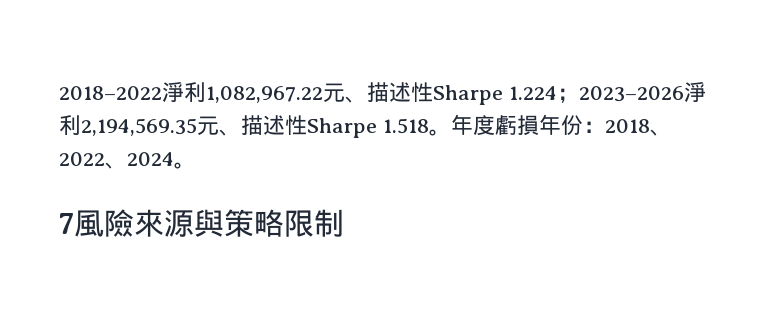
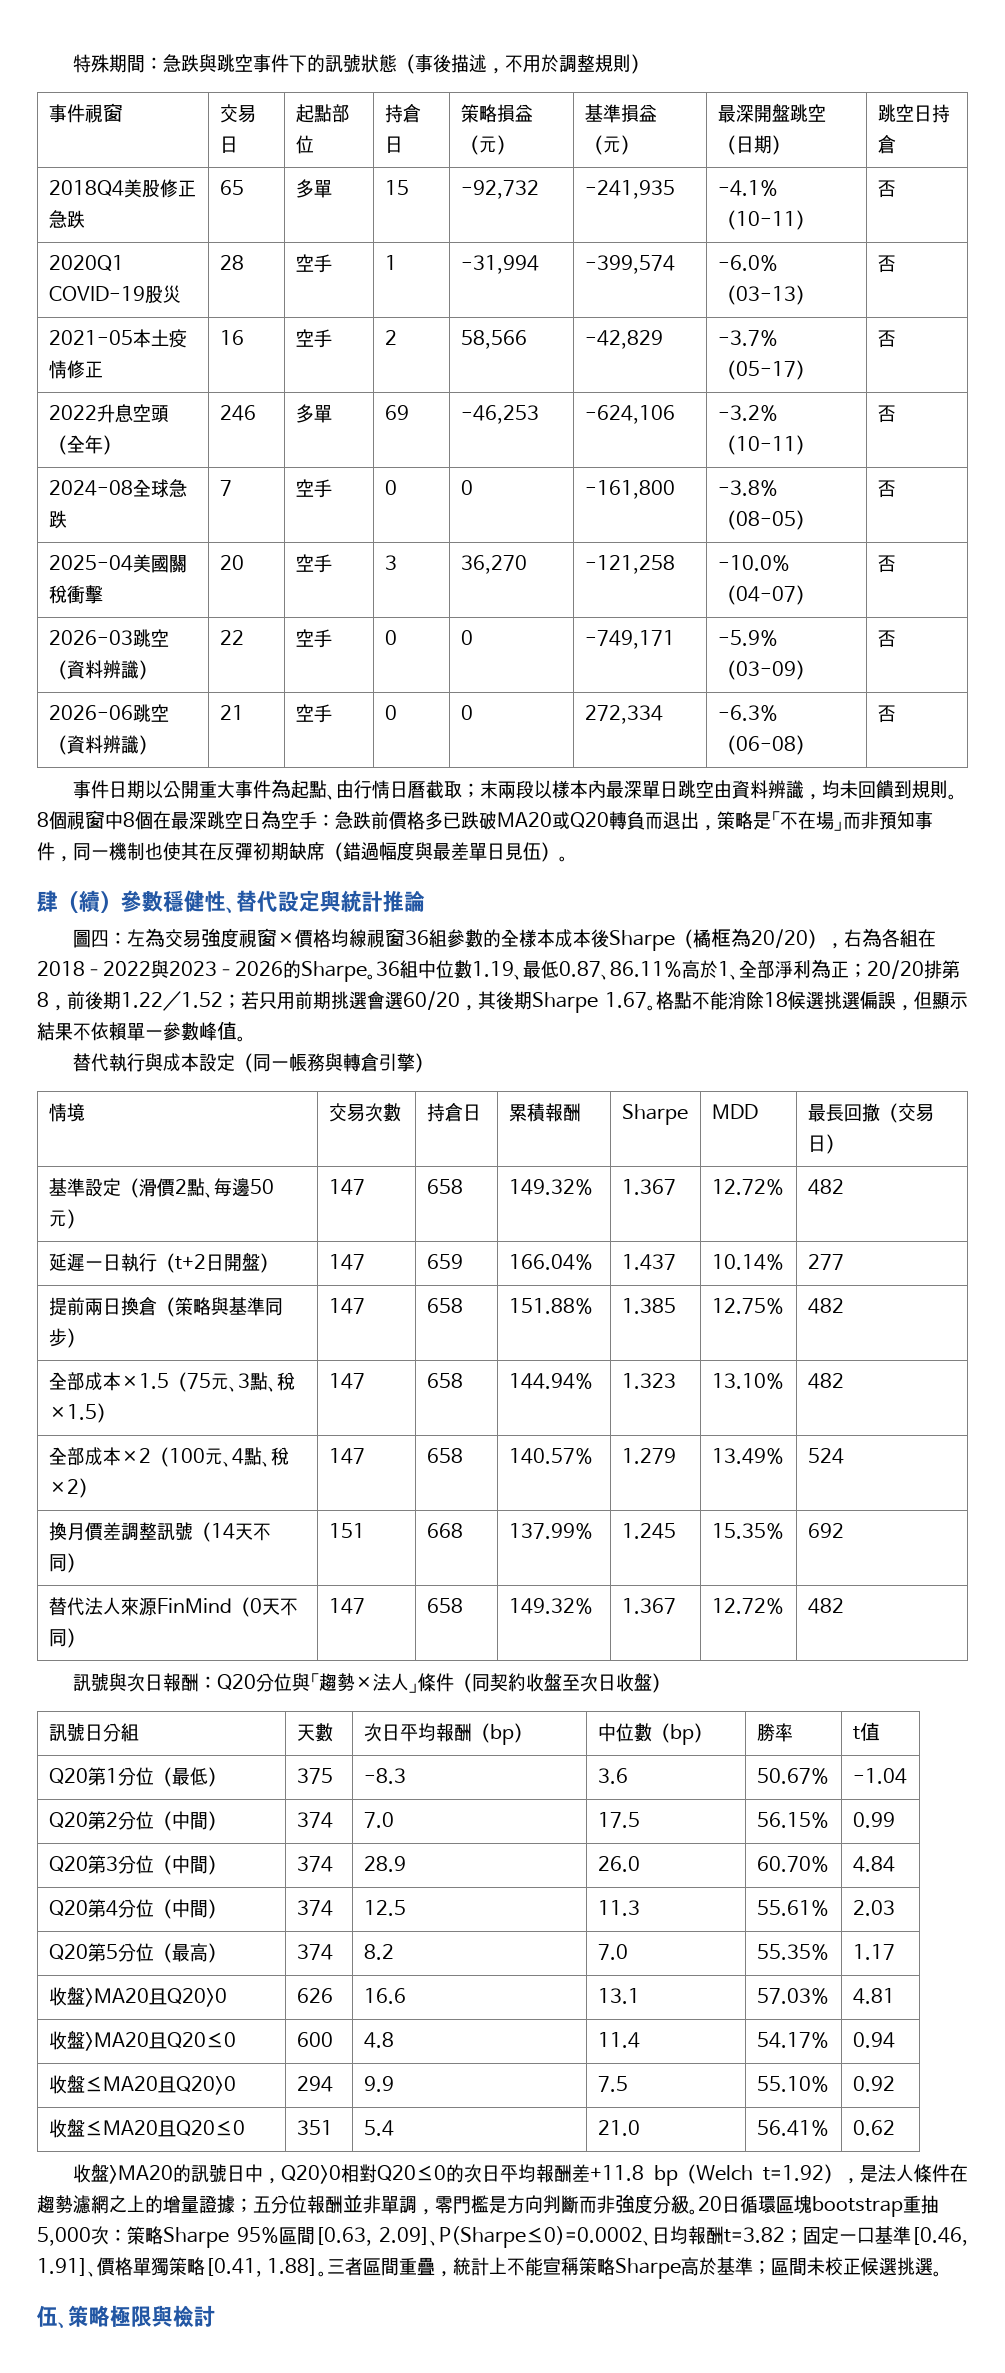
- 2018–2022淨利1,082,967.22元、描述性Sharpe 1.224；2023–2026淨利2,194,569.35元、描述性Sharpe 1.518。年度虧損年份：2018、2022、2024。
- 7風險來源與策略限制
+ 特殊期間：急跌與跳空事件下的訊號狀態（事後描述，不用於調整規則）
+ 事件視窗 | 交易日 | 起點部位 | 持倉日 | 策略損益（元） | 基準損益（元） | 最深開盤跳空（日期） | 跳空日持倉
+ 2018Q4美股修正急跌 | 65 | 多單 | 15 | -92,732 | -241,935 | -4.1%（10-11） | 否
+ 2020Q1 COVID-19股災 | 28 | 空手 | 1 | -31,994 | -399,574 | -6.0%（03-13） | 否
+ 2021-05本土疫情修正 | 16 | 空手 | 2 | 58,566 | -42,829 | -3.7%（05-17） | 否
+ 2022升息空頭（全年） | 246 | 多單 | 69 | -46,253 | -624,106 | -3.2%（10-11） | 否
+ 2024-08全球急跌 | 7 | 空手 | 0 | 0 | -161,800 | -3.8%（08-05） | 否
+ 2025-04美國關稅衝擊 | 20 | 空手 | 3 | 36,270 | -121,258 | -10.0%（04-07） | 否
+ 2026-03跳空（資料辨識） | 22 | 空手 | 0 | 0 | -749,171 | -5.9%（03-09） | 否
+ 2026-06跳空（資料辨識） | 21 | 空手 | 0 | 0 | 272,334 | -6.3%（06-08） | 否
+ 事件日期以公開重大事件為起點、由行情日曆截取；末兩段以樣本內最深單日跳空由資料辨識，均未回饋到規則。8個視窗中8個在最深跳空日為空手：急跌前價格多已跌破MA20或Q20轉負而退出，策略是「不在場」而非預知事件，同一機制也使其在反彈初期缺席（錯過幅度與最差單日見伍）。
+ 肆（續）參數穩健性、替代設定與統計推論
+ 圖四：左為交易強度視窗×價格均線視窗36組參數的全樣本成本後Sharpe（橘框為20/20），右為各組在2018–2022與2023–2026的Sharpe。36組中位數1.19、最低0.87、86.11%高於1、全部淨利為正；20/20排第8，前後期1.22／1.52；若只用前期挑選會選60/20，其後期Sharpe 1.67。格點不能消除18候選挑選偏誤，但顯示結果不依賴單一參數峰值。
+ 替代執行與成本設定（同一帳務與轉倉引擎）
+ 情境 | 交易次數 | 持倉日 | 累積報酬 | Sharpe | MDD | 最長回撤（交易日）
+ 基準設定（滑價2點、每邊50元） | 147 | 658 | 149.32% | 1.367 | 12.72% | 482
+ 延遲一日執行（t+2日開盤） | 147 | 659 | 166.04% | 1.437 | 10.14% | 277
+ 提前兩日換倉（策略與基準同步） | 147 | 658 | 151.88% | 1.385 | 12.75% | 482
+ 全部成本×1.5（75元、3點、稅×1.5） | 147 | 658 | 144.94% | 1.323 | 13.10% | 482
+ 全部成本×2（100元、4點、稅×2） | 147 | 658 | 140.57% | 1.279 | 13.49% | 524
+ 換月價差調整訊號（14天不同） | 151 | 668 | 137.99% | 1.245 | 15.35% | 692
+ 替代法人來源FinMind（0天不同） | 147 | 658 | 149.32% | 1.367 | 12.72% | 482
+ 訊號與次日報酬：Q20分位與「趨勢×法人」條件（同契約收盤至次日收盤）
+ 訊號日分組 | 天數 | 次日平均報酬（bp） | 中位數（bp） | 勝率 | t值
+ Q20第1分位（最低） | 375 | -8.3 | 3.6 | 50.67% | -1.04
+ Q20第2分位（中間） | 374 | 7.0 | 17.5 | 56.15% | 0.99
+ Q20第3分位（中間） | 374 | 28.9 | 26.0 | 60.70% | 4.84
+ Q20第4分位（中間） | 374 | 12.5 | 11.3 | 55.61% | 2.03
+ Q20第5分位（最高） | 374 | 8.2 | 7.0 | 55.35% | 1.17
+ 收盤>MA20且Q20>0 | 626 | 16.6 | 13.1 | 57.03% | 4.81
+ 收盤>MA20且Q20≤0 | 600 | 4.8 | 11.4 | 54.17% | 0.94
+ 收盤≤MA20且Q20>0 | 294 | 9.9 | 7.5 | 55.10% | 0.92
+ 收盤≤MA20且Q20≤0 | 351 | 5.4 | 21.0 | 56.41% | 0.62
+ 收盤>MA20的訊號日中，Q20>0相對Q20≤0的次日平均報酬差+11.8 bp（Welch t=1.92），是法人條件在趨勢濾網之上的增量證據；五分位報酬並非單調，零門檻是方向判斷而非強度分級。20日循環區塊bootstrap重抽5,000次：策略Sharpe 95%區間[0.63, 2.09]、P(Sharpe≤0)=0.0002、日均報酬t=3.82；固定一口基準[0.46, 1.91]、價格單獨策略[0.41, 1.88]。三者區間重疊，統計上不能宣稱策略Sharpe高於基準；區間未校正候選挑選。
+ 伍、策略極限與檢討

